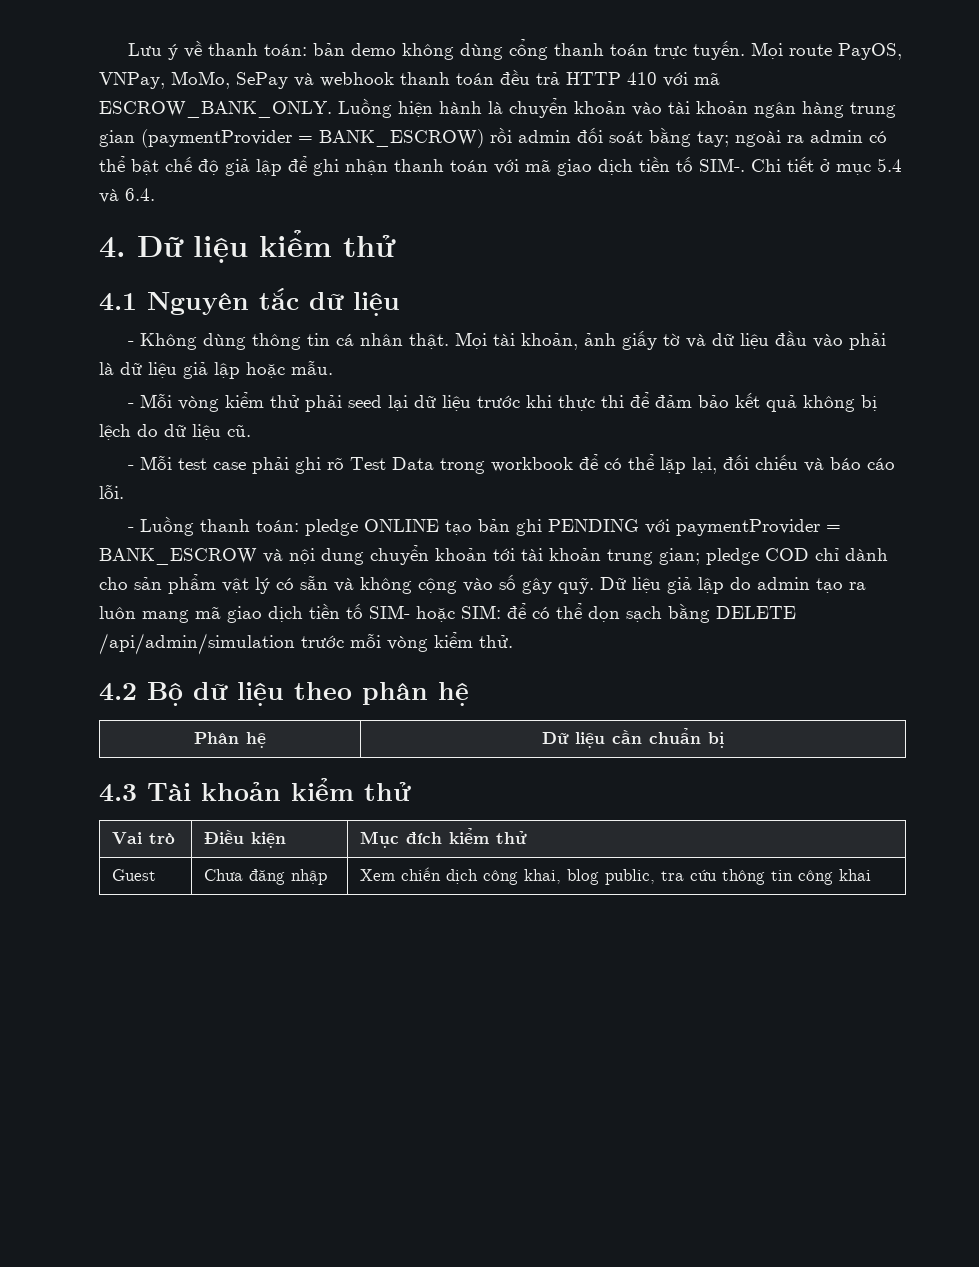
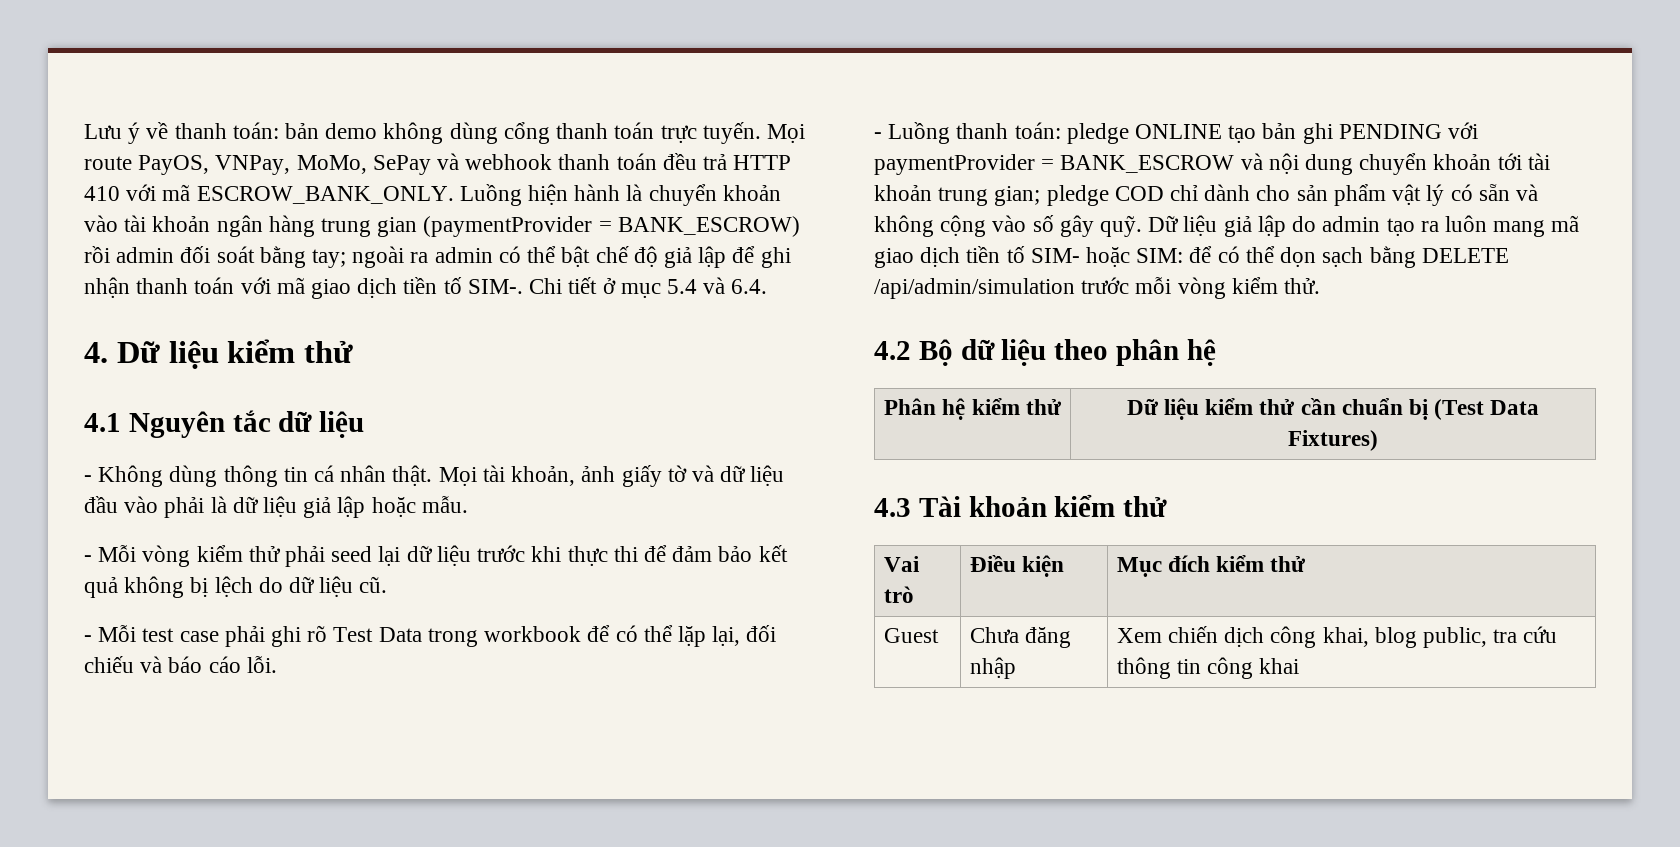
- Phân hệ | Dữ liệu cần chuẩn bị
+ Phân hệ kiểm thử | Dữ liệu kiểm thử cần chuẩn bị (Test Data Fixtures)

